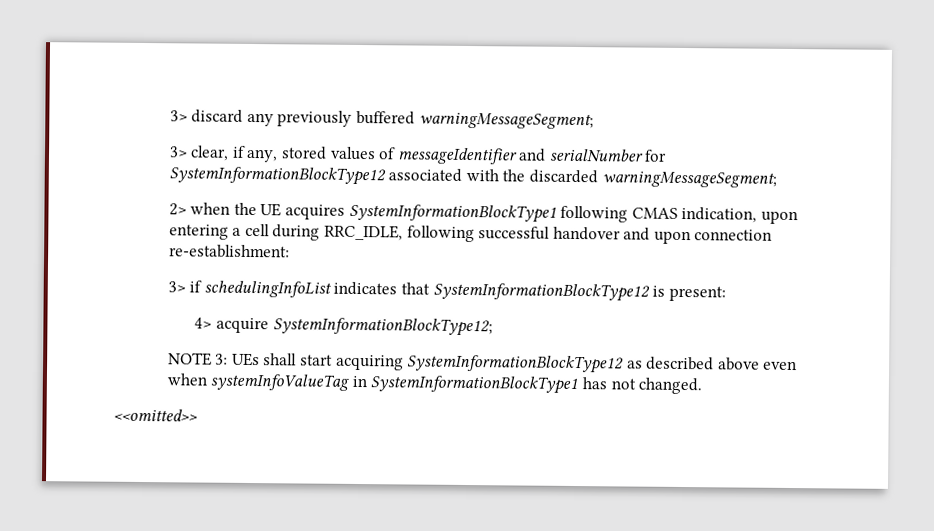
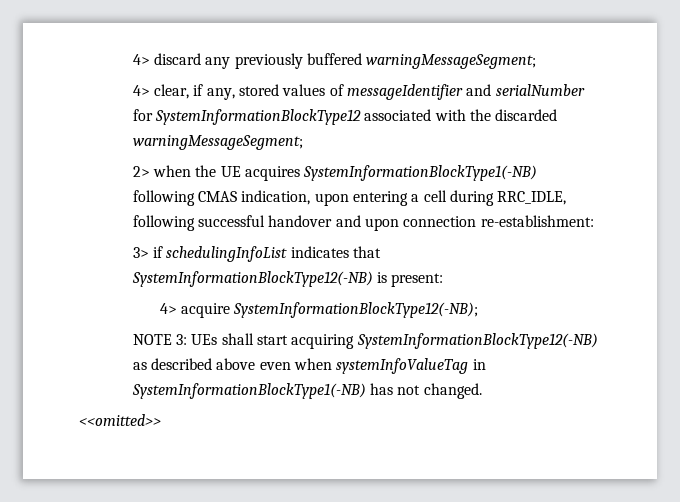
- 3> discard any previously buffered warningMessageSegment;
+ 4> discard any previously buffered warningMessageSegment;
- 3> clear, if any, stored values of messageIdentifier and serialNumber for SystemInformationBlockType12 associated with the discarded warningMessageSegment;
+ 4> clear, if any, stored values of messageIdentifier and serialNumber for SystemInformationBlockType12 associated with the discarded warningMessageSegment;
- 2> when the UE acquires SystemInformationBlockType1 following CMAS indication, upon entering a cell during RRC_IDLE, following successful handover and upon connection re-establishment:
+ 2> when the UE acquires SystemInformationBlockType1(-NB) following CMAS indication, upon entering a cell during RRC_IDLE, following successful handover and upon connection re-establishment:
- 3> if schedulingInfoList indicates that SystemInformationBlockType12 is present:
+ 3> if schedulingInfoList indicates that SystemInformationBlockType12(-NB) is present:
- 4> acquire SystemInformationBlockType12;
+ 4> acquire SystemInformationBlockType12(-NB);
- NOTE 3: UEs shall start acquiring SystemInformationBlockType12 as described above even when systemInfoValueTag in SystemInformationBlockType1 has not changed.
+ NOTE 3: UEs shall start acquiring SystemInformationBlockType12(-NB) as described above even when systemInfoValueTag in SystemInformationBlockType1(-NB) has not changed.

